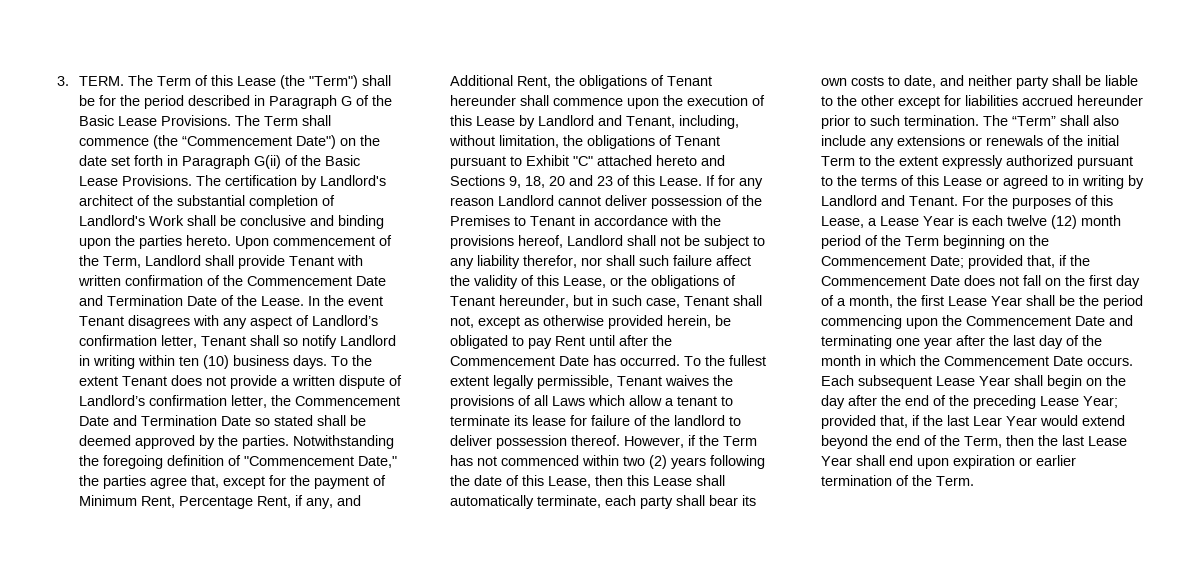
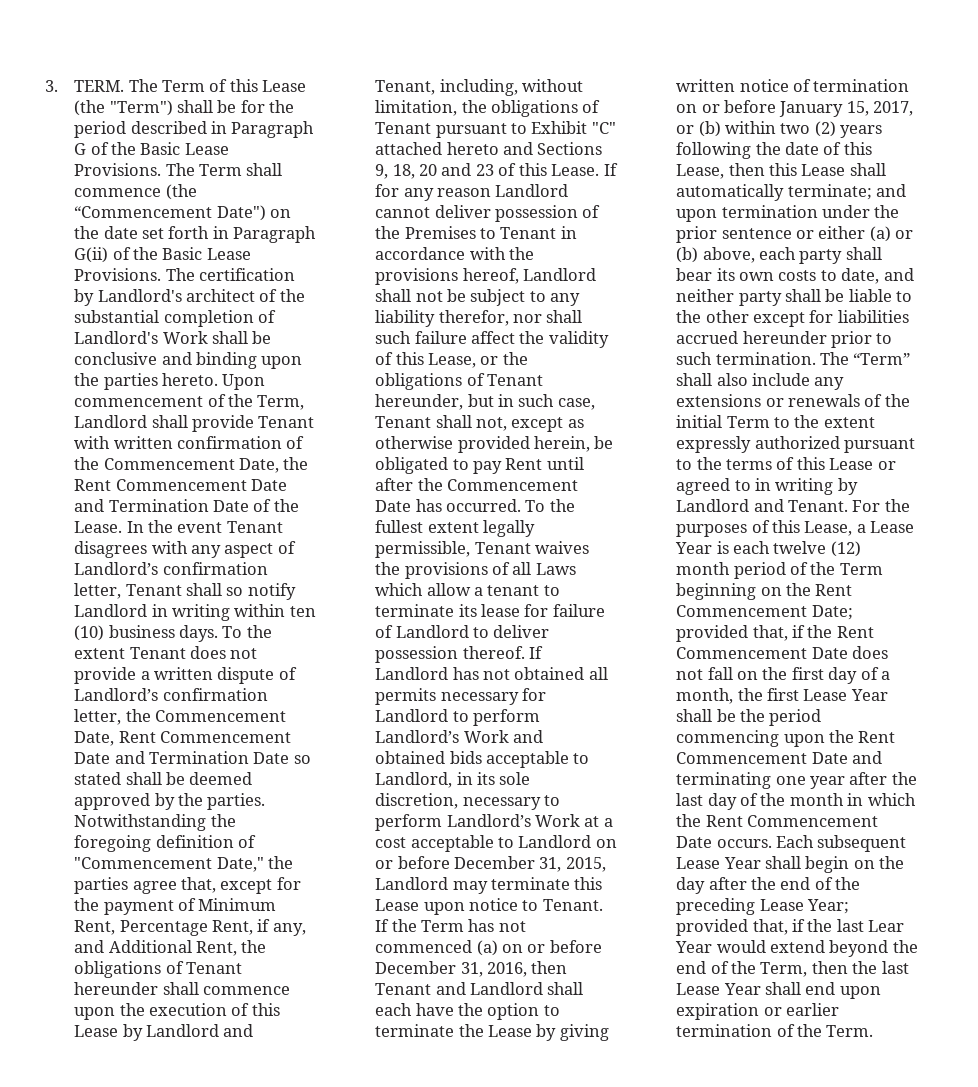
- Upon commencement of the Term, Landlord shall provide Tenant with written confirmation of the Commencement Date and Termination Date of the Lease.
+ Upon commencement of the Term, Landlord shall provide Tenant with written confirmation of the Commencement Date, the Rent Commencement Date and Termination Date of the Lease.
- To the extent Tenant does not provide a written dispute of Landlord’s confirmation letter, the Commencement Date and Termination Date so stated shall be deemed approved by the parties.
+ To the extent Tenant does not provide a written dispute of Landlord’s confirmation letter, the Commencement Date, Rent Commencement Date and Termination Date so stated shall be deemed approved by the parties.
- To the fullest extent legally permissible, Tenant waives the provisions of all Laws which allow a tenant to terminate its lease for failure of the landlord to deliver possession thereof.
+ To the fullest extent legally permissible, Tenant waives the provisions of all Laws which allow a tenant to terminate its lease for failure of Landlord to deliver possession thereof.
- However, if the Term has not commenced within two (2) years following the date of this Lease, then this Lease shall automatically terminate, each party shall bear its own costs to date, and neither party shall be liable to the other except for liabilities accrued hereunder prior to such termination.
+ If Landlord has not obtained all permits necessary for Landlord to perform Landlord’s Work and obtained bids acceptable to Landlord, in its sole discretion, necessary to perform Landlord’s Work at a cost acceptable to Landlord on or before December 31, 2015, Landlord may terminate this Lease upon notice to Tenant. If the Term has not commenced (a) on or before December 31, 2016, then Tenant and Landlord shall each have the option to terminate the Lease by giving written notice of termination on or before January 15, 2017, or (b) within two (2) years following the date of this Lease, then this Lease shall automatically terminate; and upon termination under the prior sentence or either (a) or (b) above, each party shall bear its own costs to date, and neither party shall be liable to the other except for liabilities accrued hereunder prior to such termination.
- For the purposes of this Lease, a Lease Year is each twelve (12) month period of the Term beginning on the Commencement Date;
+ For the purposes of this Lease, a Lease Year is each twelve (12) month period of the Term beginning on the Rent Commencement Date;
- provided that, if the Commencement Date does not fall on the first day of a month, the first Lease Year shall be the period commencing upon the Commencement Date and terminating one year after the last day of the month in which the Commencement Date occurs.
+ provided that, if the Rent Commencement Date does not fall on the first day of a month, the first Lease Year shall be the period commencing upon the Rent Commencement Date and terminating one year after the last day of the month in which the Rent Commencement Date occurs.

